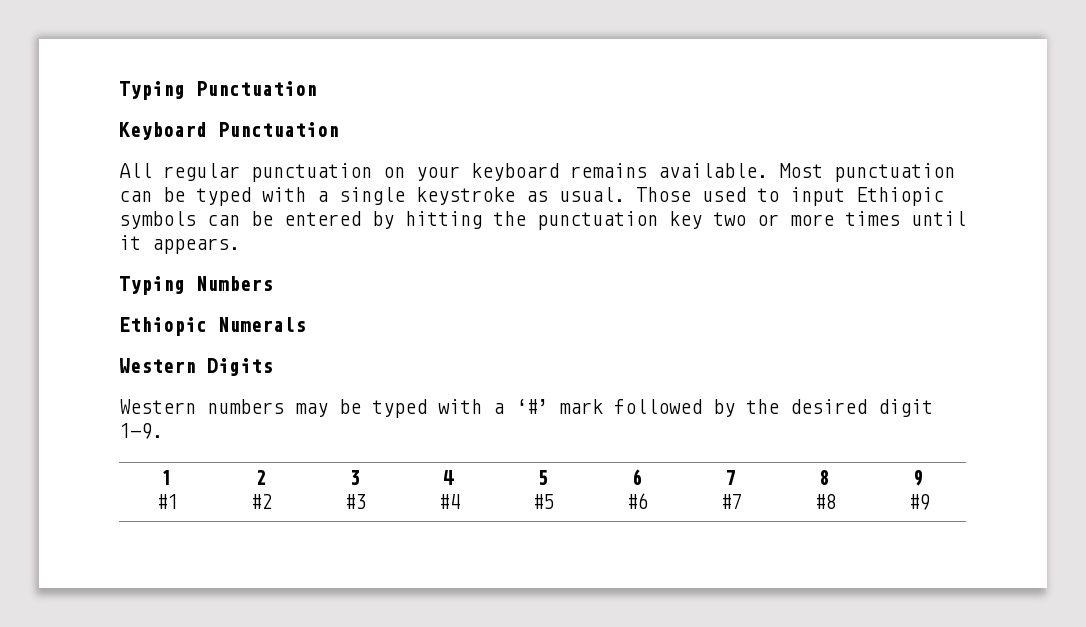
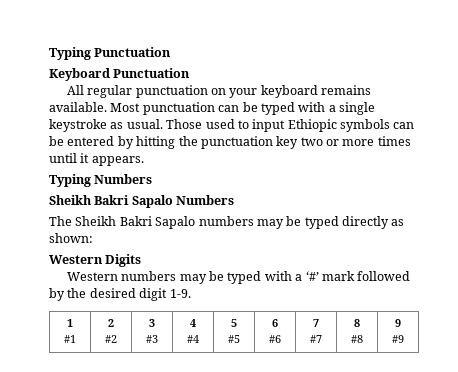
- Ethiopic Numerals
+ Sheikh Bakri Sapalo Numbers
+ The Sheikh Bakri Sapalo numbers may be typed directly as shown:

